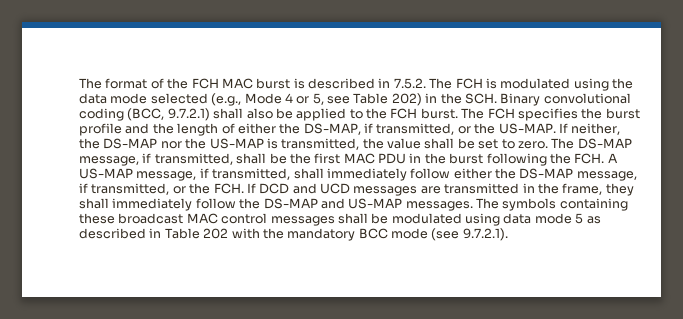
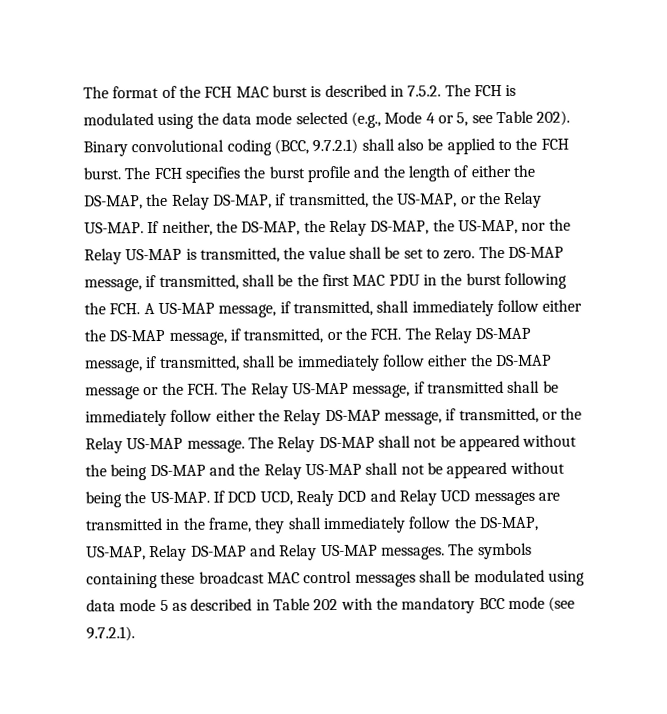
- The format of the FCH MAC burst is described in 7.5.2. The FCH is modulated using the data mode selected (e.g., Mode 4 or 5, see Table 202) in the SCH. Binary convolutional coding (BCC, 9.7.2.1) shall also be applied to the FCH burst.
+ The format of the FCH MAC burst is described in 7.5.2. The FCH is modulated using the data mode selected (e.g., Mode 4 or 5, see Table 202). Binary convolutional coding (BCC, 9.7.2.1) shall also be applied to the FCH burst.
- The FCH specifies the burst profile and the length of either the DS-MAP, if transmitted, or the US-MAP.
+ The FCH specifies the burst profile and the length of either the DS-MAP, the Relay DS-MAP, if transmitted, the US-MAP, or the Relay US-MAP.
- If neither, the DS-MAP nor the US-MAP is transmitted, the value shall be set to zero.
+ If neither, the DS-MAP, the Relay DS-MAP, the US-MAP, nor the Relay US-MAP is transmitted, the value shall be set to zero.
- The DS-MAP message, if transmitted, shall be the first MAC PDU in the burst following the FCH. A US-MAP message, if transmitted, shall immediately follow either the DS-MAP message, if transmitted, or the FCH. If DCD and UCD messages are transmitted in the frame, they shall immediately follow the DS-MAP and US-MAP messages.
+ The DS-MAP message, if transmitted, shall be the first MAC PDU in the burst following the FCH. A US-MAP message, if transmitted, shall immediately follow either the DS-MAP message, if transmitted, or the FCH. The Relay DS-MAP message, if transmitted, shall be immediately follow either the DS-MAP message or the FCH. The Relay US-MAP message, if transmitted shall be immediately follow either the Relay DS-MAP message, if transmitted, or the Relay US-MAP message. The Relay DS-MAP shall not be appeared without the being DS-MAP and the Relay US-MAP shall not be appeared without being the US-MAP. If DCD UCD, Realy DCD and Relay UCD messages are transmitted in the frame, they shall immediately follow the DS-MAP, US-MAP, Relay DS-MAP and Relay US-MAP messages.

